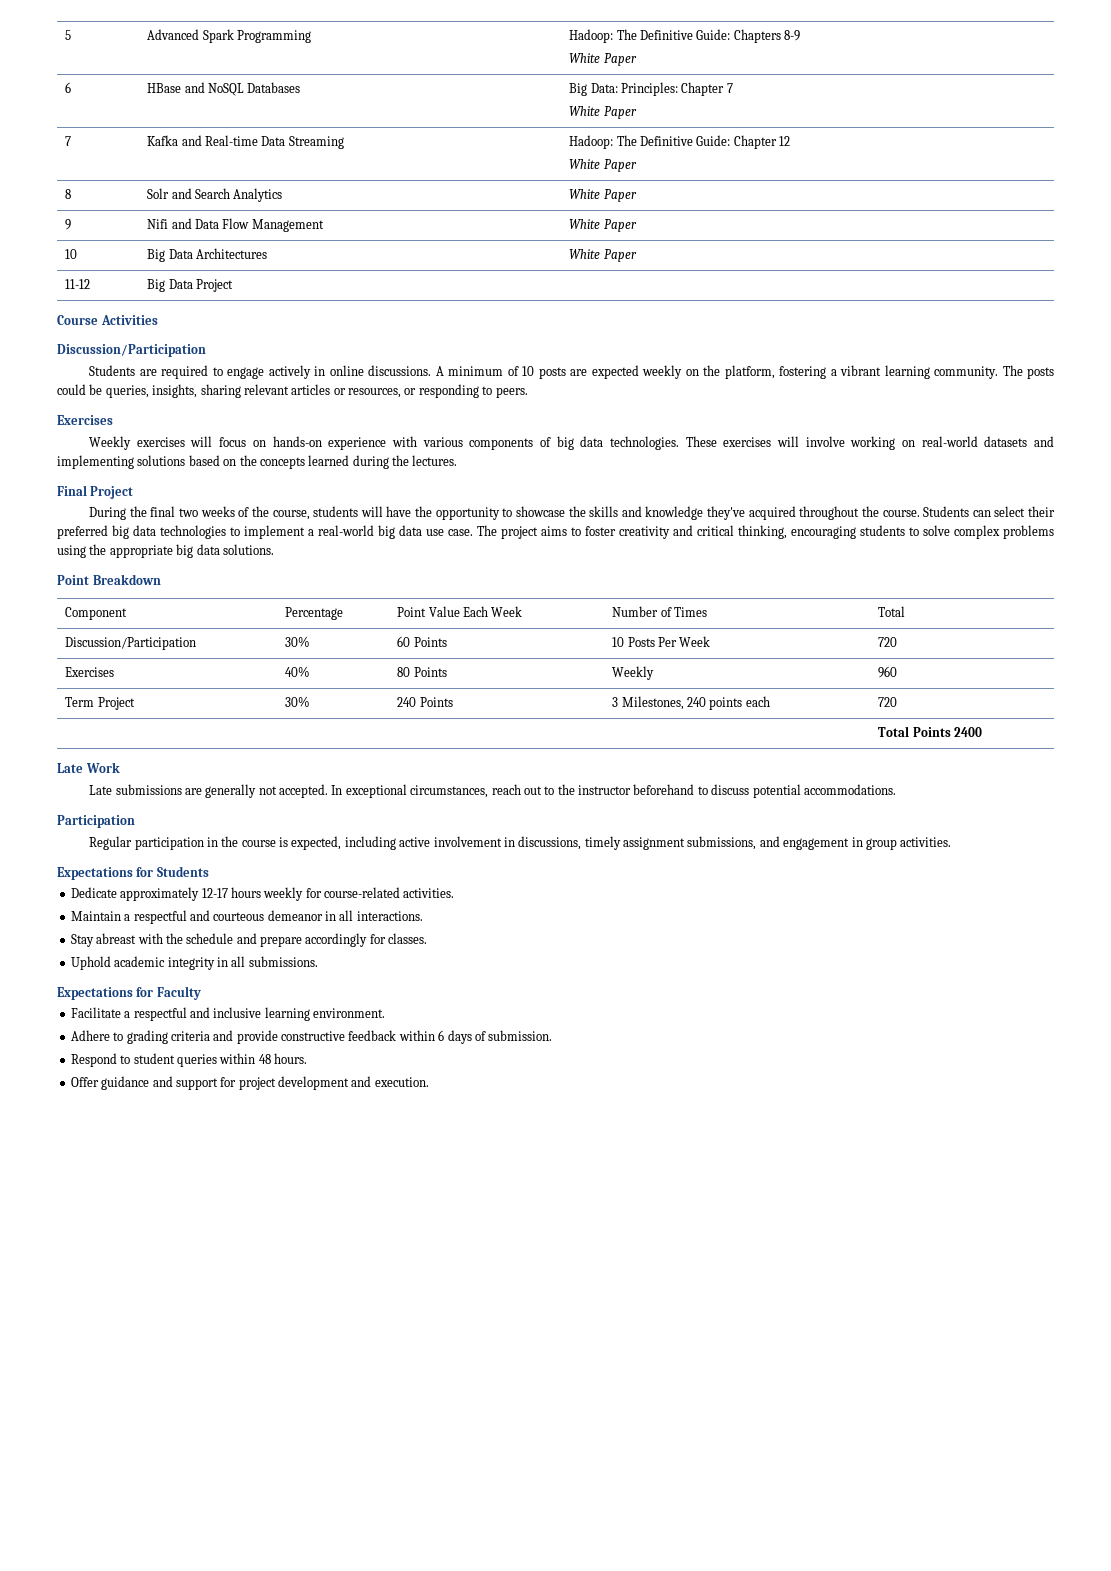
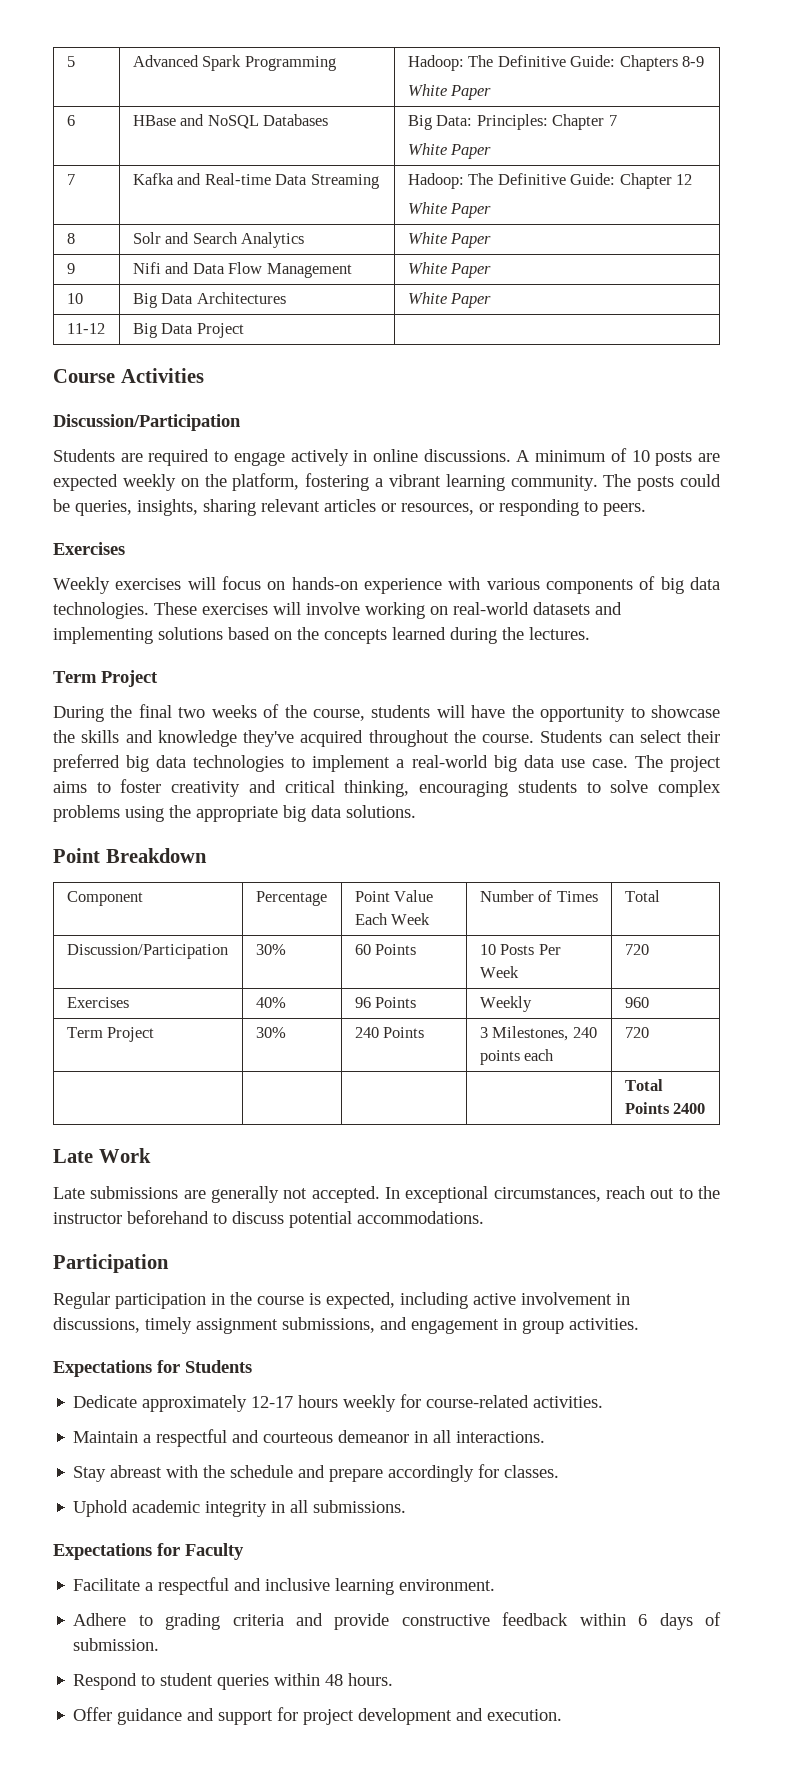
  These exercises will involve working on real-world datasets and implementing solutions based on the concepts learned during the lectures.
- Final Project
+ Term Project
- Exercises | 40% | 80 Points | Weekly | 960
+ Exercises | 40% | 96 Points | Weekly | 960

